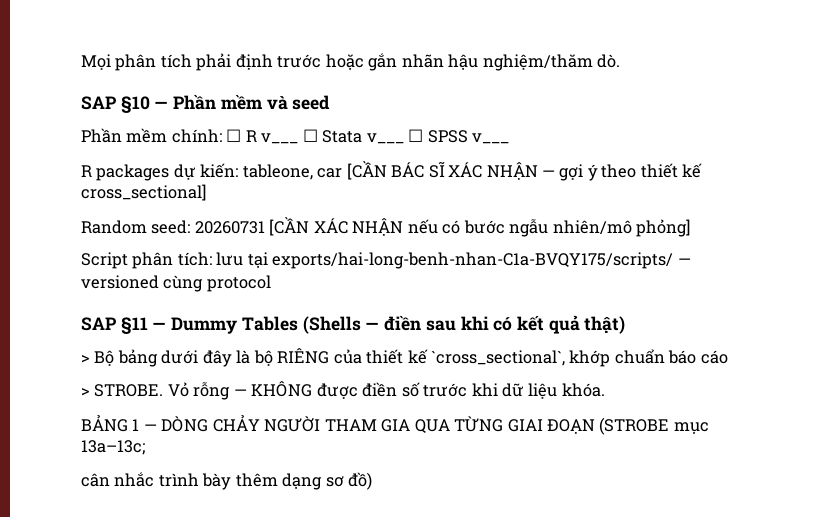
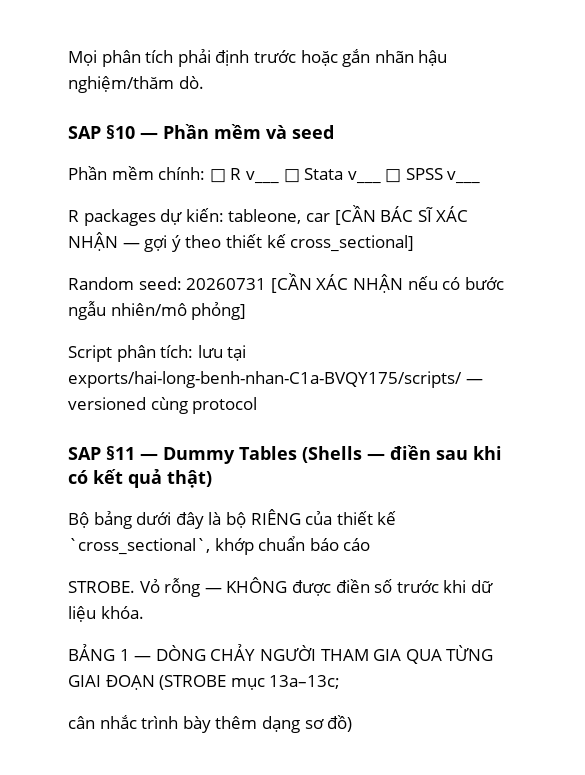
- Phần mềm chính: ☐ R v___ ☐ Stata v___ ☐ SPSS v___
+ Phần mềm chính: □ R v___ □ Stata v___ □ SPSS v___
- > Bộ bảng dưới đây là bộ RIÊNG của thiết kế `cross_sectional`, khớp chuẩn báo cáo
+ Bộ bảng dưới đây là bộ RIÊNG của thiết kế `cross_sectional`, khớp chuẩn báo cáo
- > STROBE.
+ STROBE.

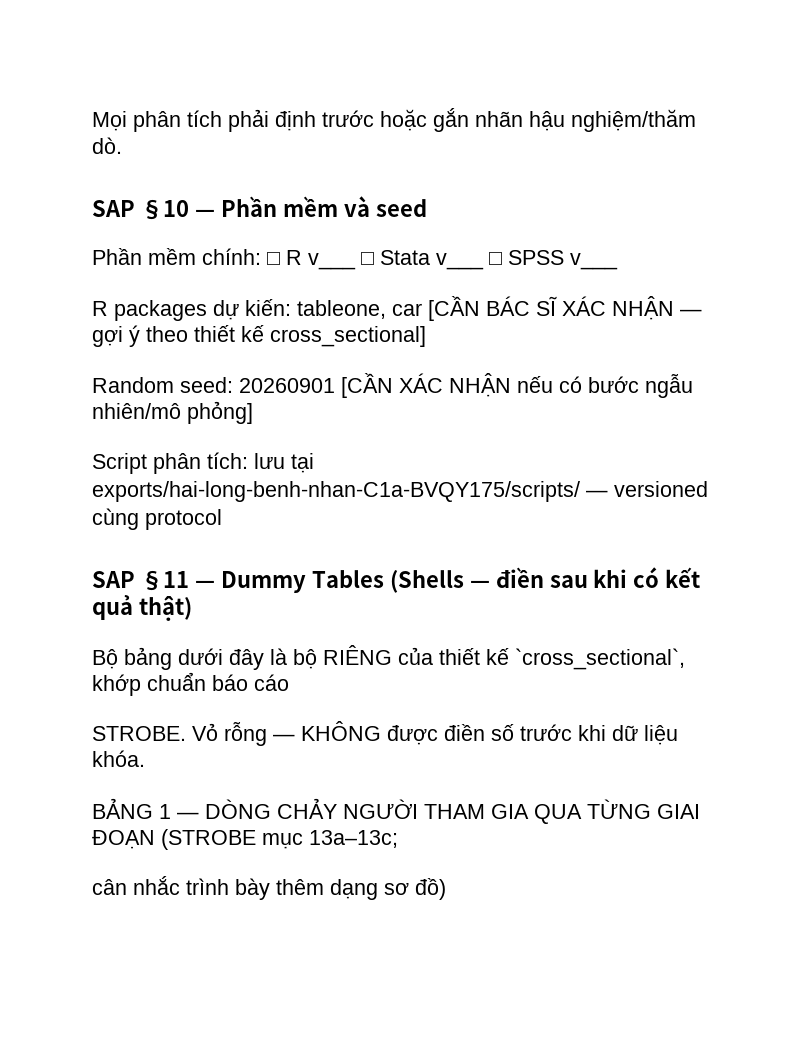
- Random seed: 20260731 [CẦN XÁC NHẬN nếu có bước ngẫu nhiên/mô phỏng]
+ Random seed: 20260901 [CẦN XÁC NHẬN nếu có bước ngẫu nhiên/mô phỏng]

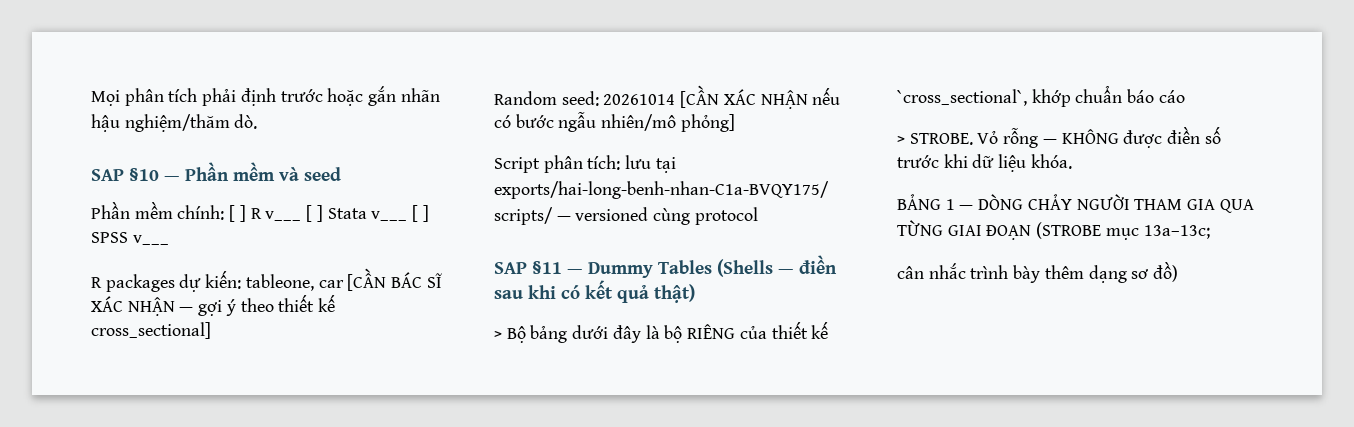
- Phần mềm chính: □ R v___ □ Stata v___ □ SPSS v___
+ Phần mềm chính: [ ] R v___ [ ] Stata v___ [ ] SPSS v___
- Random seed: 20260901 [CẦN XÁC NHẬN nếu có bước ngẫu nhiên/mô phỏng]
+ Random seed: 20261014 [CẦN XÁC NHẬN nếu có bước ngẫu nhiên/mô phỏng]
- Bộ bảng dưới đây là bộ RIÊNG của thiết kế `cross_sectional`, khớp chuẩn báo cáo
+ > Bộ bảng dưới đây là bộ RIÊNG của thiết kế `cross_sectional`, khớp chuẩn báo cáo
- STROBE.
+ > STROBE.

